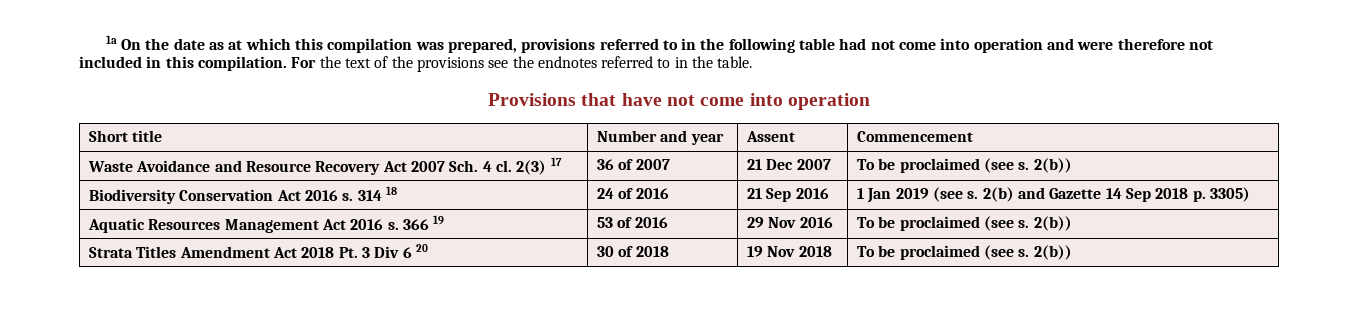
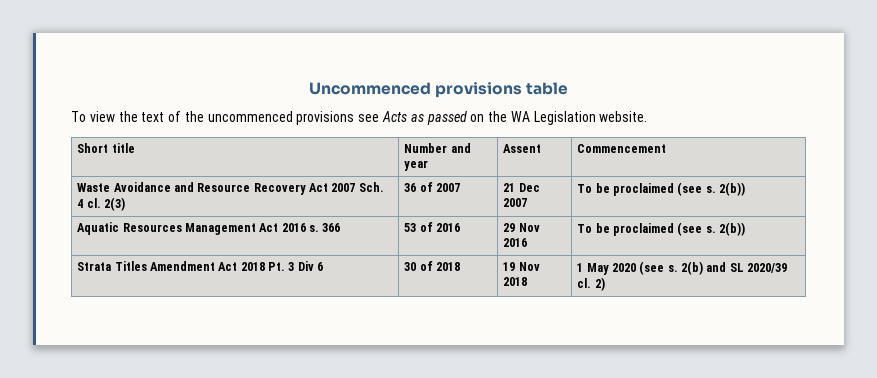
- 1a On the date as at which this compilation was prepared, provisions referred to in the following table had not come into operation and were therefore not included in this compilation. For the text of the provisions see the endnotes referred to in the table.
- Provisions that have not come into operation
+ Uncommenced provisions table
+ To view the text of the uncommenced provisions see Acts as passed on the WA Legislation website.
- Waste Avoidance and Resource Recovery Act 2007 Sch. 4 cl. 2(3) 17 | 36 of 2007 | 21 Dec 2007 | To be proclaimed (see s. 2(b))
+ Waste Avoidance and Resource Recovery Act 2007 Sch. 4 cl. 2(3) | 36 of 2007 | 21 Dec 2007 | To be proclaimed (see s. 2(b))
- Biodiversity Conservation Act 2016 s. 314 18 | 24 of 2016 | 21 Sep 2016 | 1 Jan 2019 (see s. 2(b) and Gazette 14 Sep 2018 p. 3305)
- Aquatic Resources Management Act 2016 s. 366 19 | 53 of 2016 | 29 Nov 2016 | To be proclaimed (see s. 2(b))
+ Aquatic Resources Management Act 2016 s. 366 | 53 of 2016 | 29 Nov 2016 | To be proclaimed (see s. 2(b))
- Strata Titles Amendment Act 2018 Pt. 3 Div 6 20 | 30 of 2018 | 19 Nov 2018 | To be proclaimed (see s. 2(b))
+ Strata Titles Amendment Act 2018 Pt. 3 Div 6 | 30 of 2018 | 19 Nov 2018 | 1 May 2020 (see s. 2(b) and SL 2020/39 cl. 2)

